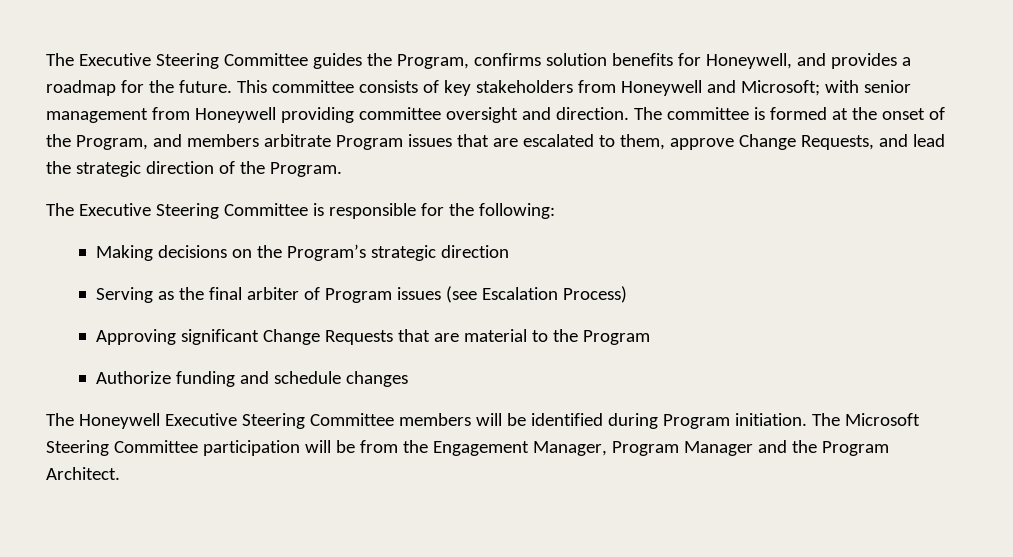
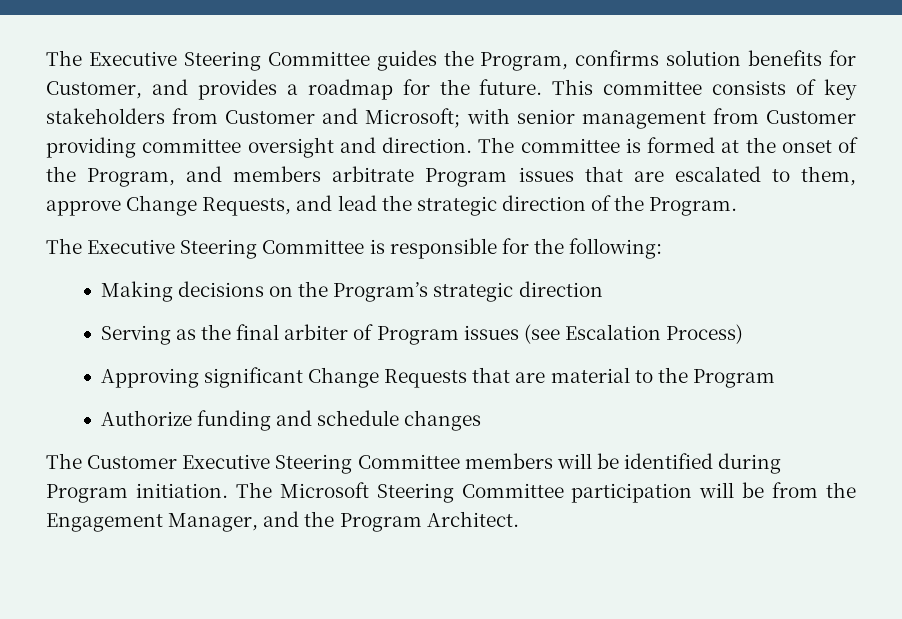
- The Executive Steering Committee guides the Program, confirms solution benefits for Honeywell, and provides a roadmap for the future.
+ The Executive Steering Committee guides the Program, confirms solution benefits for Customer, and provides a roadmap for the future.
- This committee consists of key stakeholders from Honeywell and Microsoft; with senior management from Honeywell providing committee oversight and direction.
+ This committee consists of key stakeholders from Customer and Microsoft; with senior management from Customer providing committee oversight and direction.
- The Honeywell Executive Steering Committee members will be identified during Program initiation.
+ The Customer Executive Steering Committee members will be identified during Program initiation.
- The Microsoft Steering Committee participation will be from the Engagement Manager, Program Manager and the Program Architect.
+ The Microsoft Steering Committee participation will be from the Engagement Manager, and the Program Architect.

